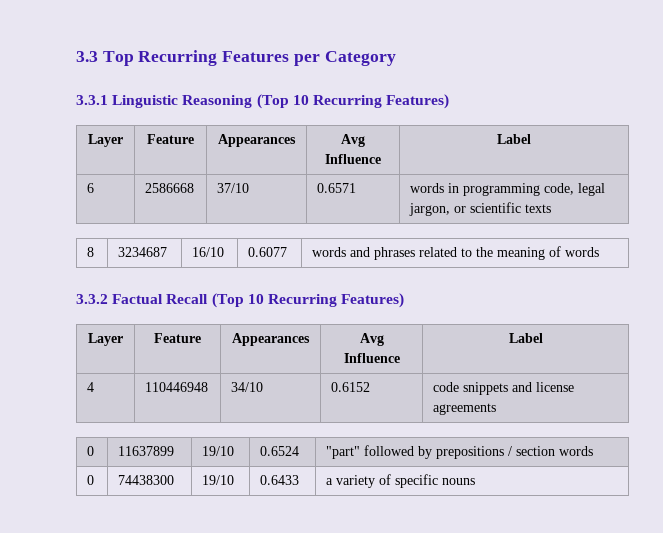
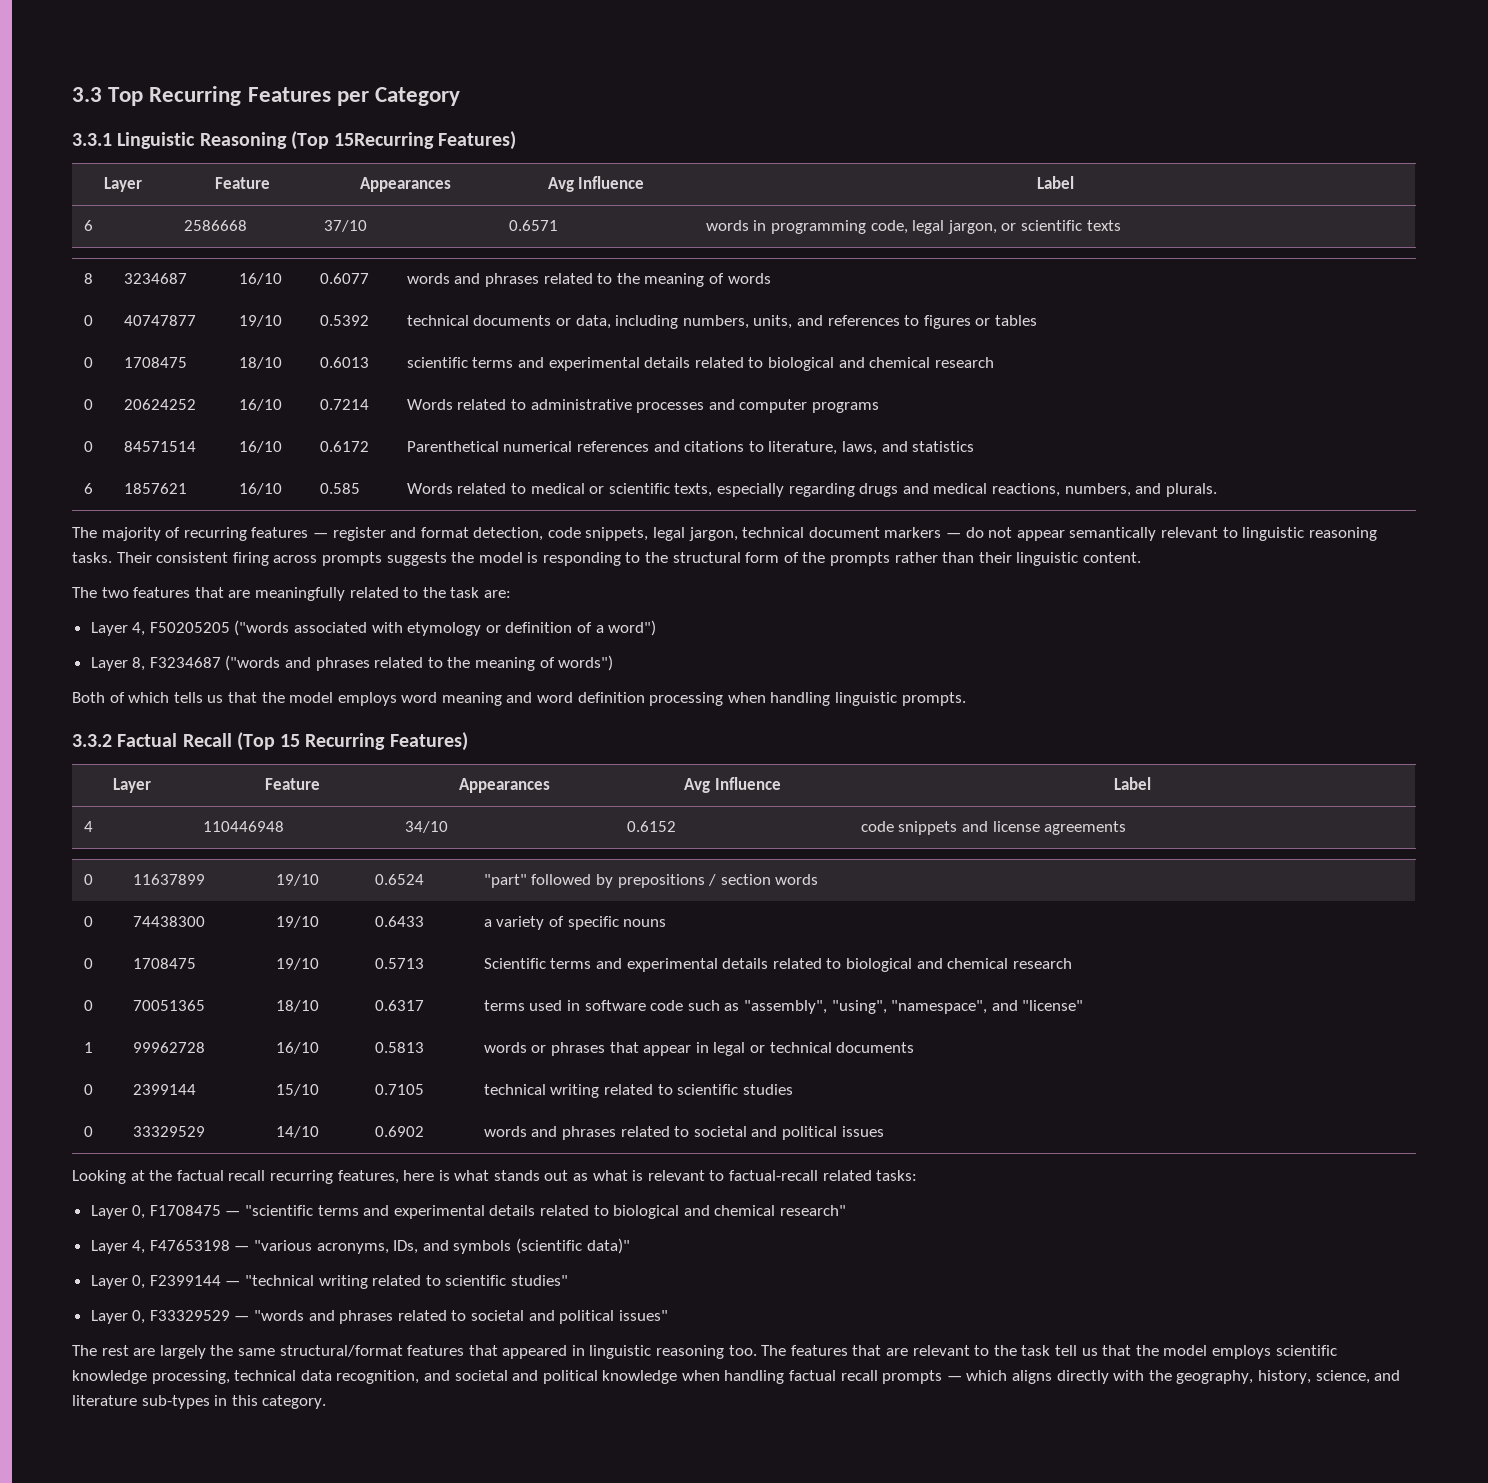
- 3.3.1 Linguistic Reasoning (Top 10 Recurring Features)
+ 3.3.1 Linguistic Reasoning (Top 15Recurring Features)
+ 0 | 40747877 | 19/10 | 0.5392 | technical documents or data, including numbers, units, and references to figures or tables
+ 0 | 1708475 | 18/10 | 0.6013 | scientific terms and experimental details related to biological and chemical research
+ 0 | 20624252 | 16/10 | 0.7214 | Words related to administrative processes and computer programs
+ 0 | 84571514 | 16/10 | 0.6172 | Parenthetical numerical references and citations to literature, laws, and statistics
+ 6 | 1857621 | 16/10 | 0.585 | Words related to medical or scientific texts, especially regarding drugs and medical reactions, numbers, and plurals.
+ The majority of recurring features — register and format detection, code snippets, legal jargon, technical document markers — do not appear semantically relevant to linguistic reasoning tasks. Their consistent firing across prompts suggests the model is responding to the structural form of the prompts rather than their linguistic content.
+ The two features that are meaningfully related to the task are:
+ Layer 4, F50205205 ("words associated with etymology or definition of a word")
+ Layer 8, F3234687 ("words and phrases related to the meaning of words")
+ Both of which tells us that the model employs word meaning and word definition processing when handling linguistic prompts.
- 3.3.2 Factual Recall (Top 10 Recurring Features)
+ 3.3.2 Factual Recall (Top 15 Recurring Features)
+ 0 | 1708475 | 19/10 | 0.5713 | Scientific terms and experimental details related to biological and chemical research
+ 0 | 70051365 | 18/10 | 0.6317 | terms used in software code such as "assembly", "using", "namespace", and "license"
+ 1 | 99962728 | 16/10 | 0.5813 | words or phrases that appear in legal or technical documents
+ 0 | 2399144 | 15/10 | 0.7105 | technical writing related to scientific studies
+ 0 | 33329529 | 14/10 | 0.6902 | words and phrases related to societal and political issues
+ Looking at the factual recall recurring features, here is what stands out as what is relevant to factual-recall related tasks:
+ Layer 0, F1708475 — "scientific terms and experimental details related to biological and chemical research"
+ Layer 4, F47653198 — "various acronyms, IDs, and symbols (scientific data)"
+ Layer 0, F2399144 — "technical writing related to scientific studies"
+ Layer 0, F33329529 — "words and phrases related to societal and political issues"
+ The rest are largely the same structural/format features that appeared in linguistic reasoning too. The features that are relevant to the task tell us that the model employs scientific knowledge processing, technical data recognition, and societal and political knowledge when handling factual recall prompts — which aligns directly with the geography, history, science, and literature sub-types in this category.

